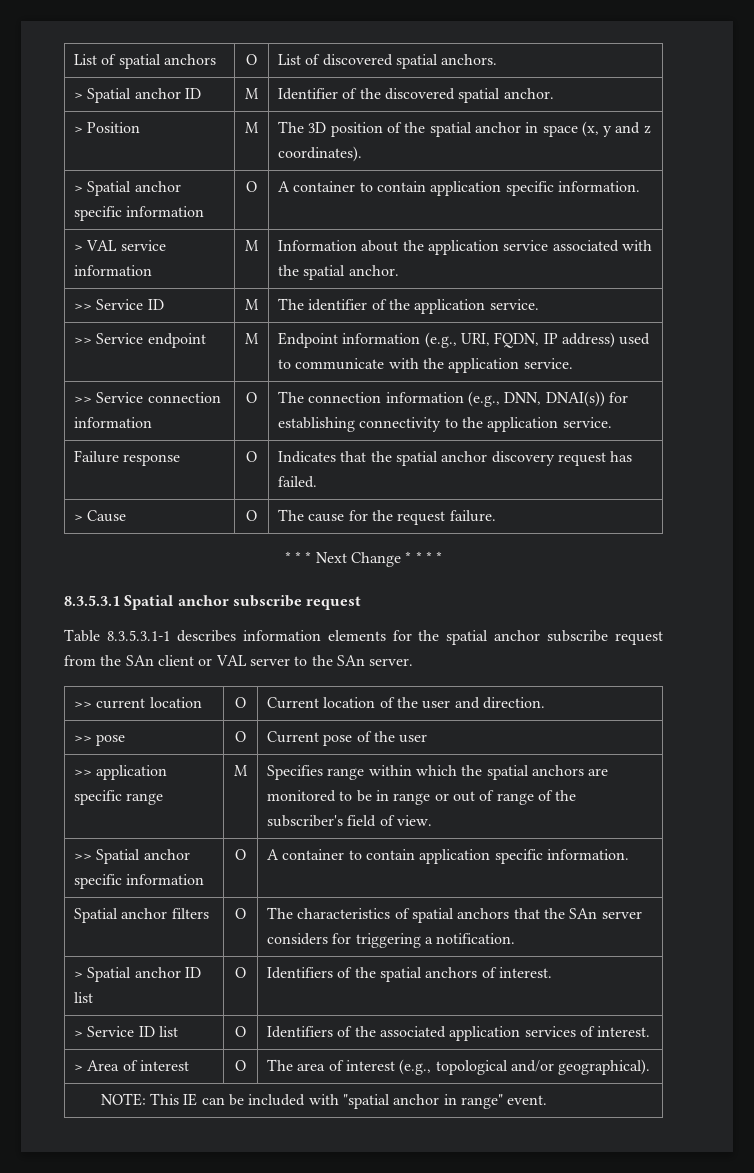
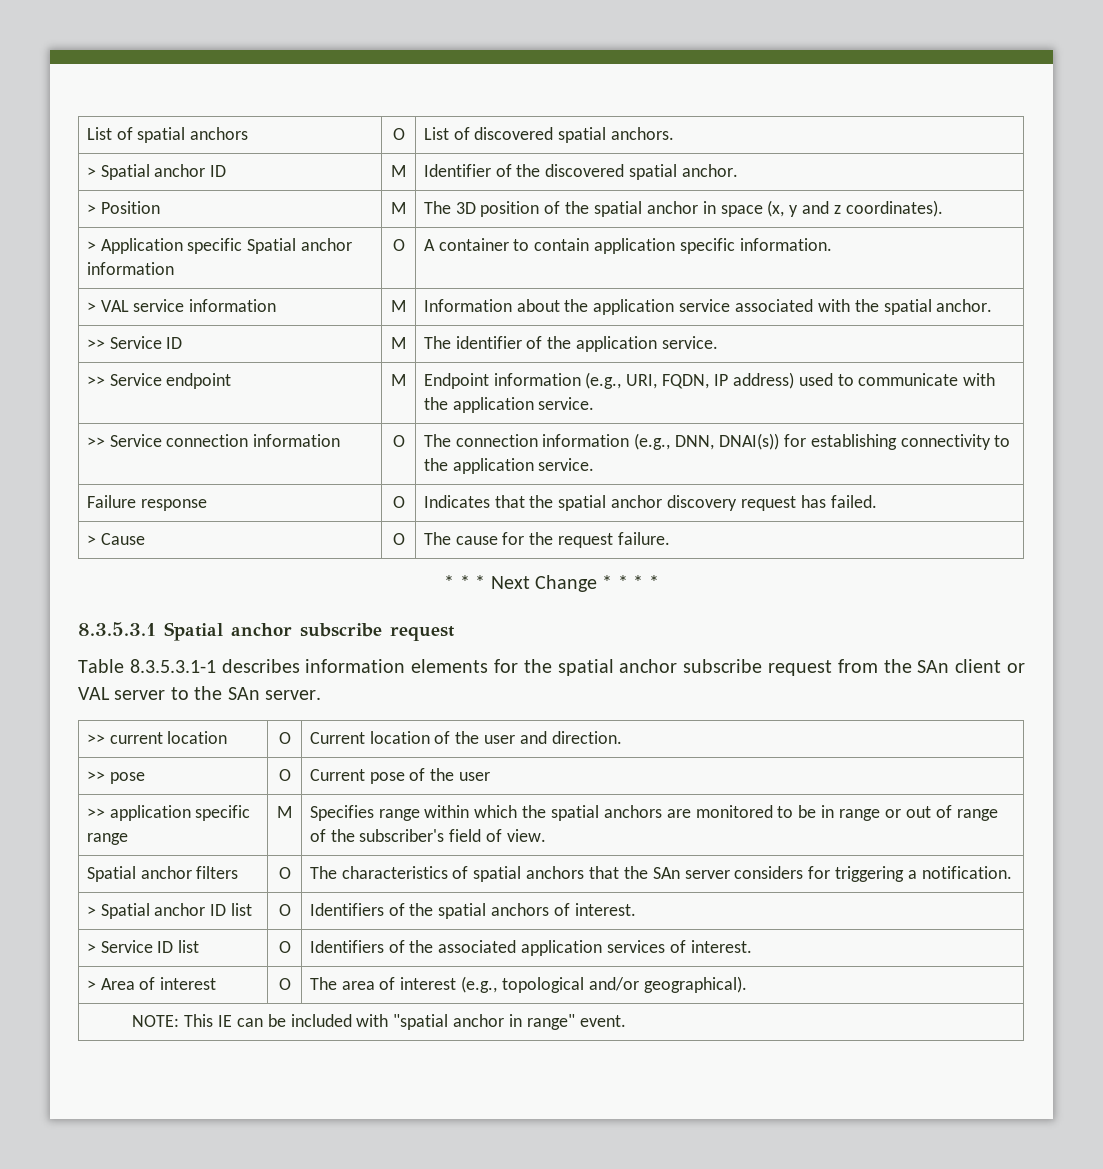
- > Spatial anchor specific information | O | A container to contain application specific information.
+ > Application specific Spatial anchor information | O | A container to contain application specific information.
- >> Spatial anchor specific information | O | A container to contain application specific information.

